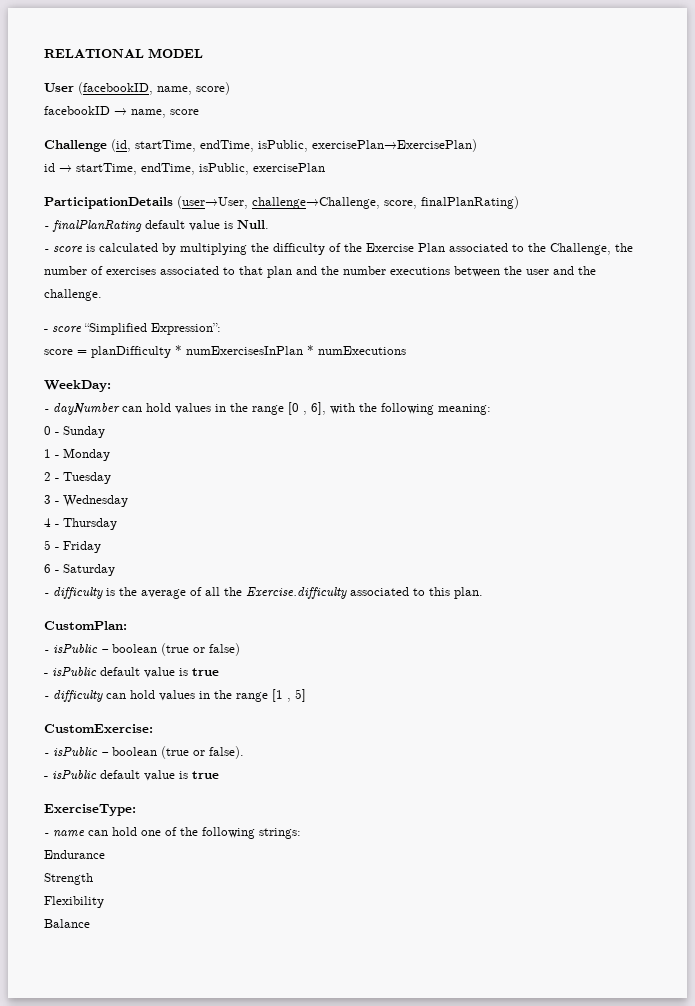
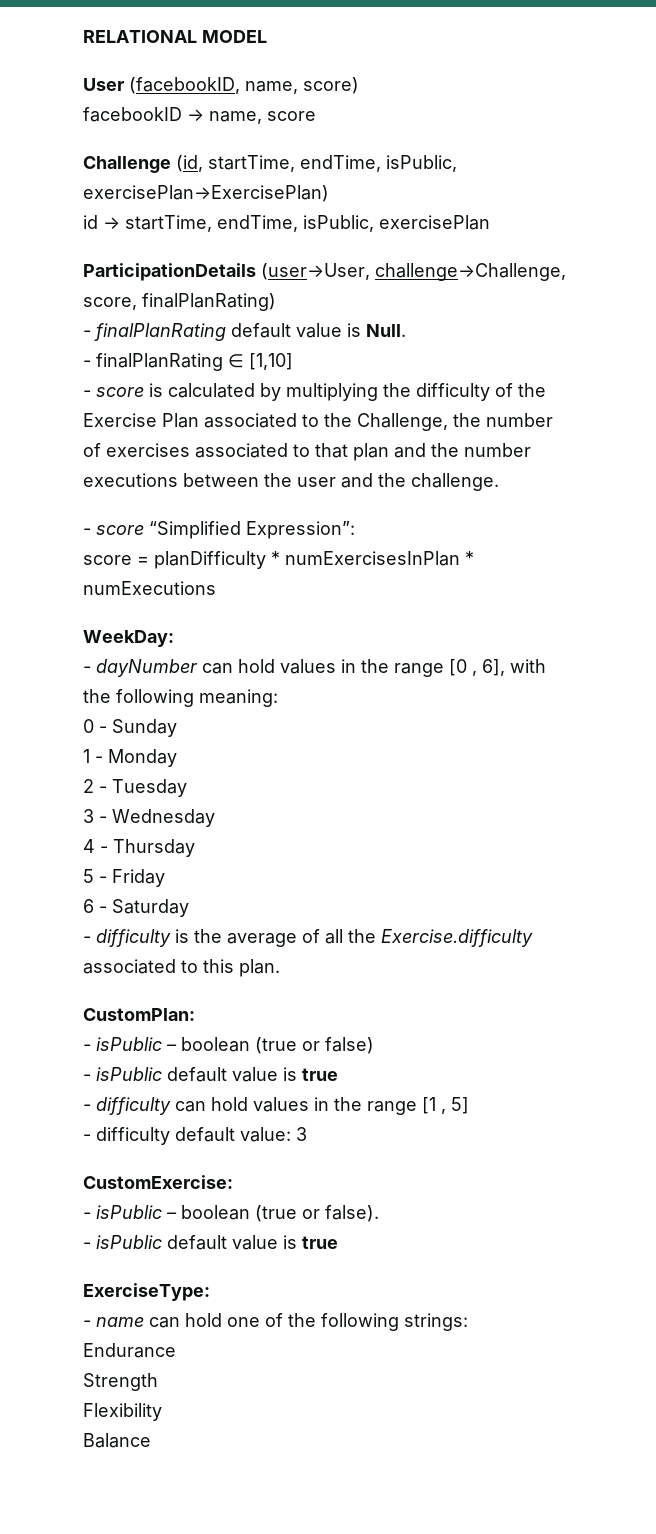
+ - finalPlanRating ∈ [1,10]
+ - difficulty default value: 3

